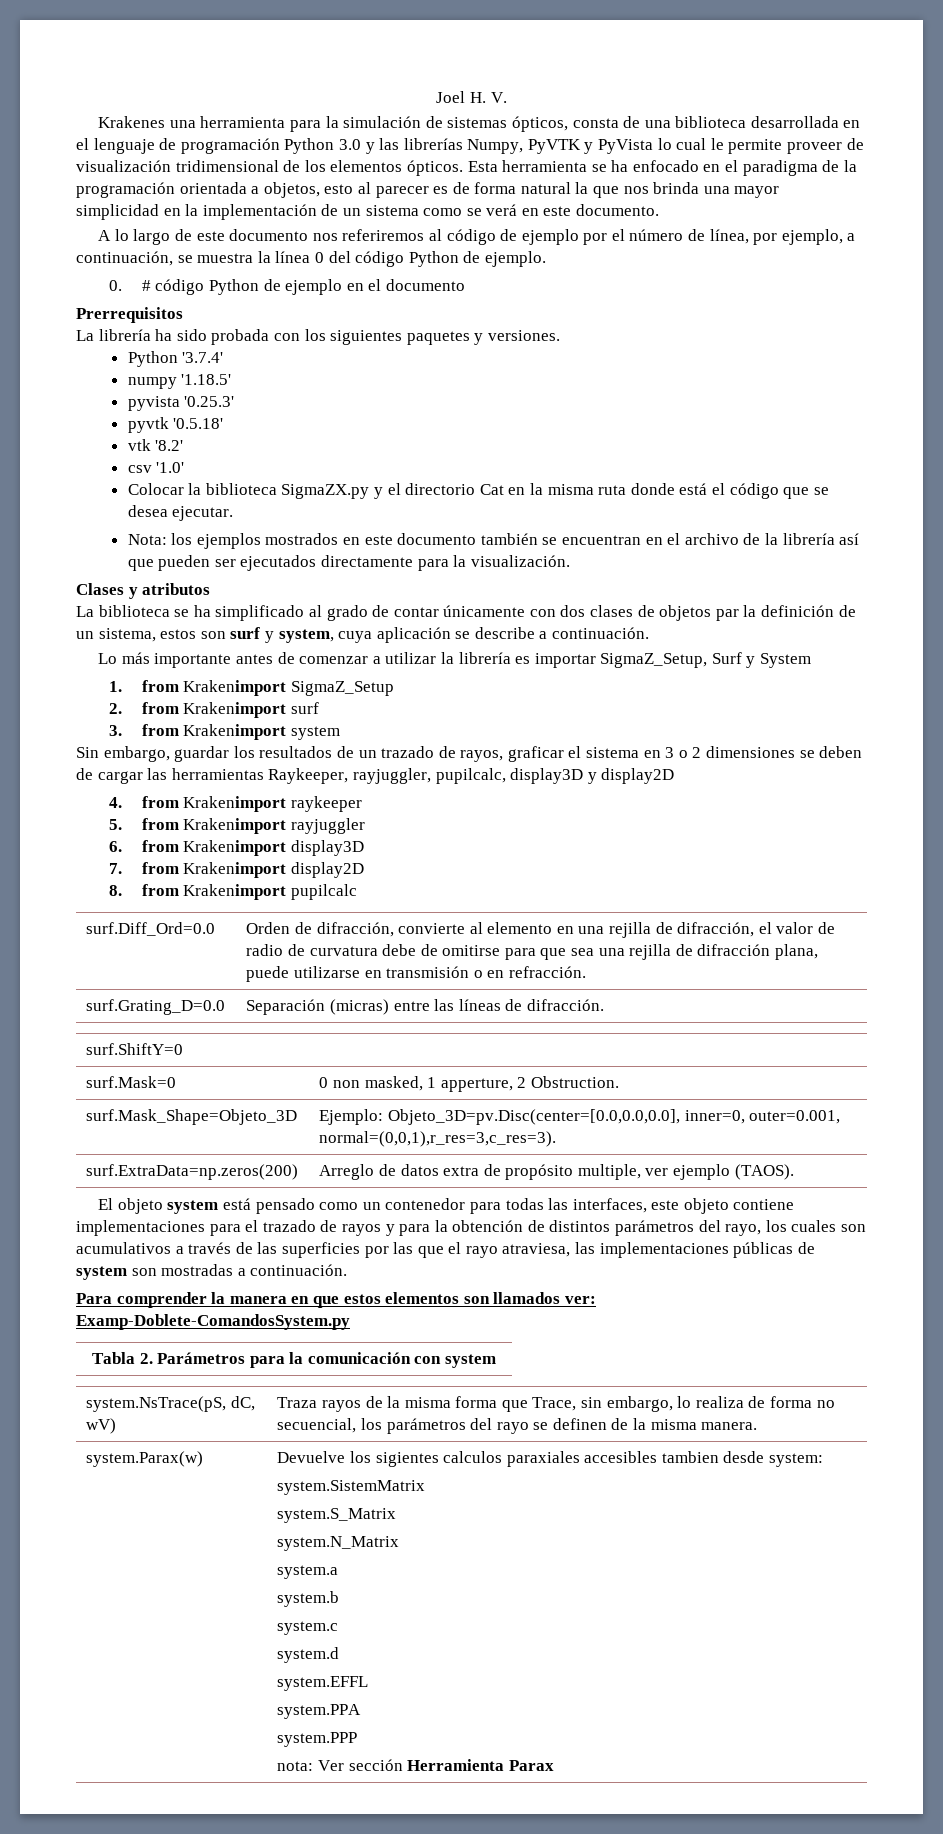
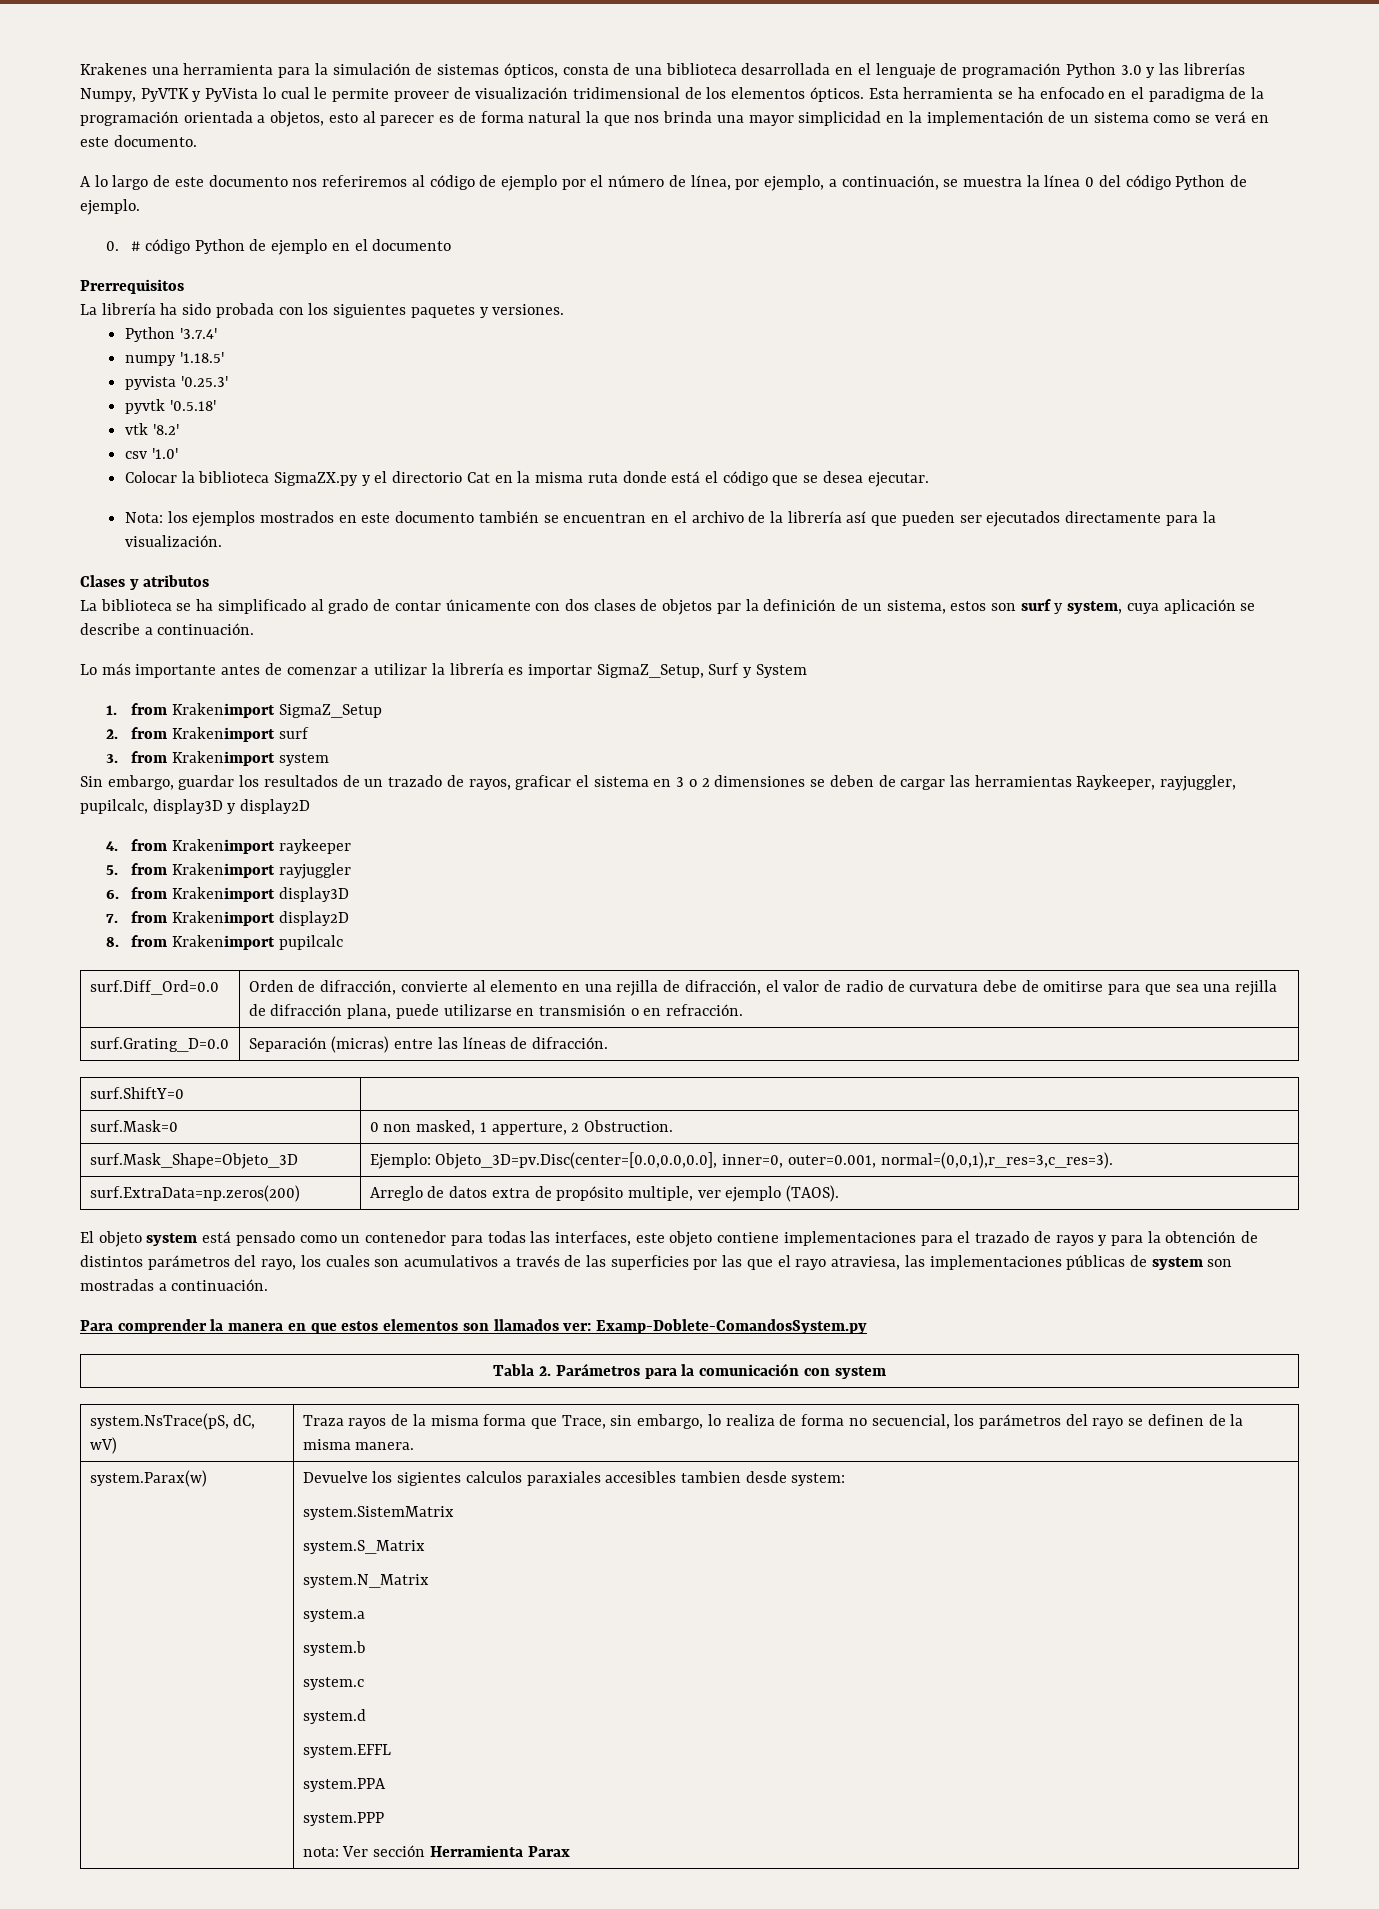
- Joel H. V.

